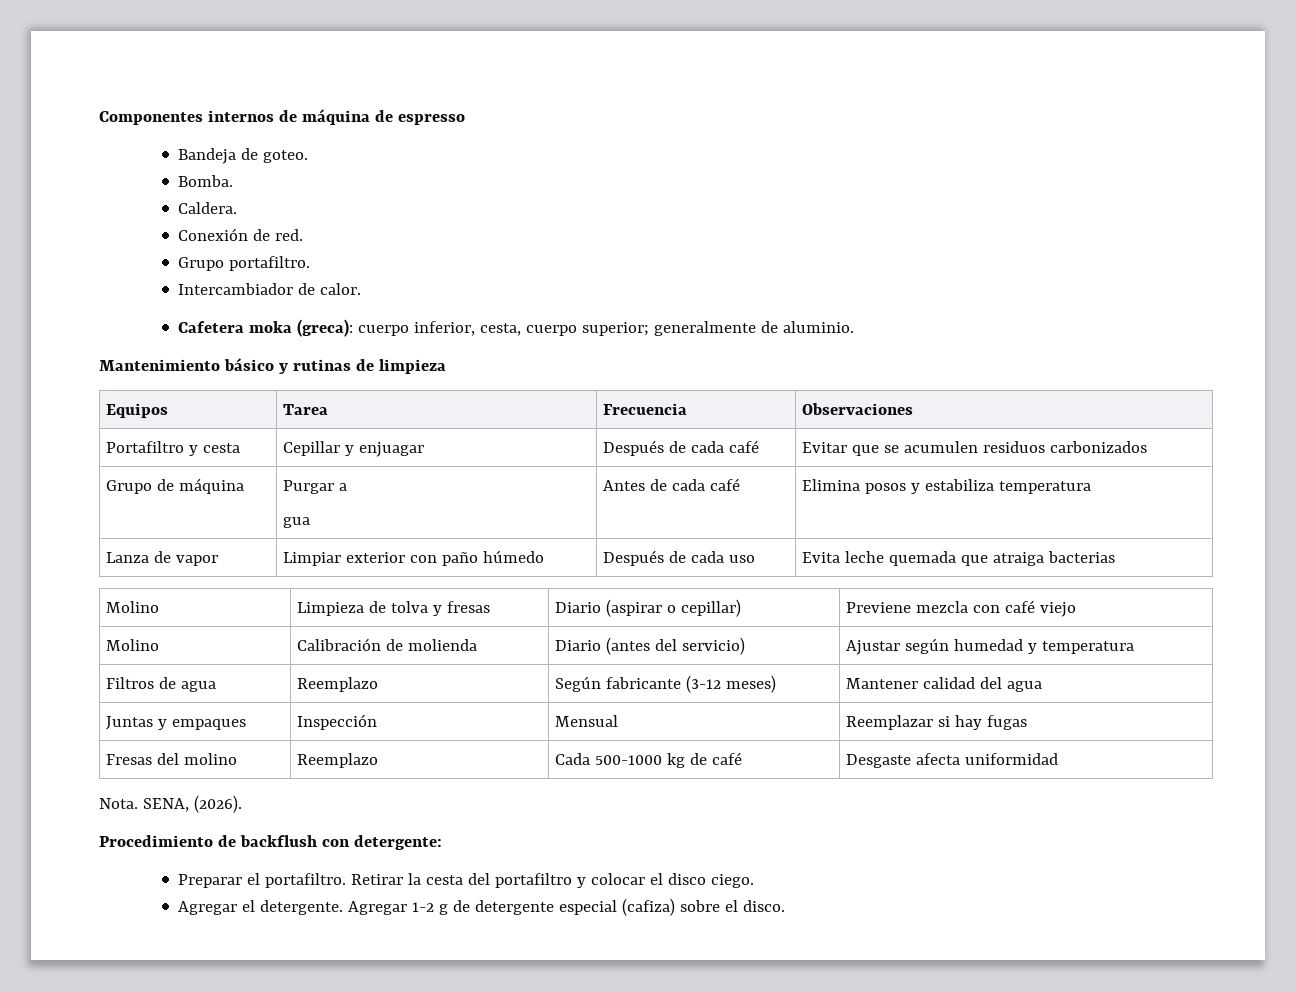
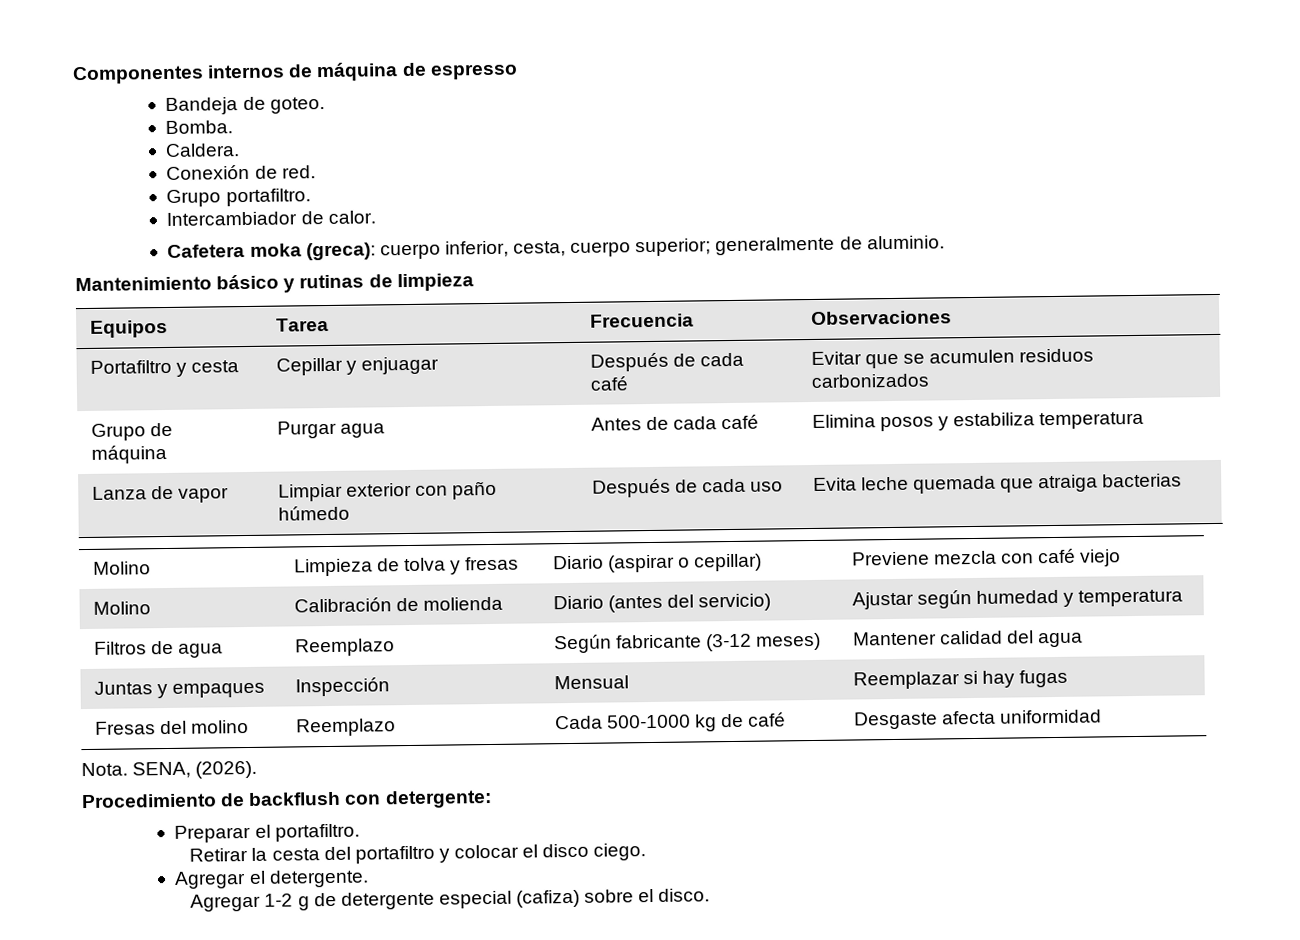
- Grupo de máquina | Purgar a
- gua | Antes de cada café | Elimina posos y estabiliza temperatura
+ Grupo de máquina | Purgar agua | Antes de cada café | Elimina posos y estabiliza temperatura
- Preparar el portafiltro. Retirar la cesta del portafiltro y colocar el disco ciego.
+ Preparar el portafiltro.
+ Retirar la cesta del portafiltro y colocar el disco ciego.
- Agregar el detergente. Agregar 1-2 g de detergente especial (cafiza) sobre el disco.
+ Agregar el detergente.
+ Agregar 1-2 g de detergente especial (cafiza) sobre el disco.

